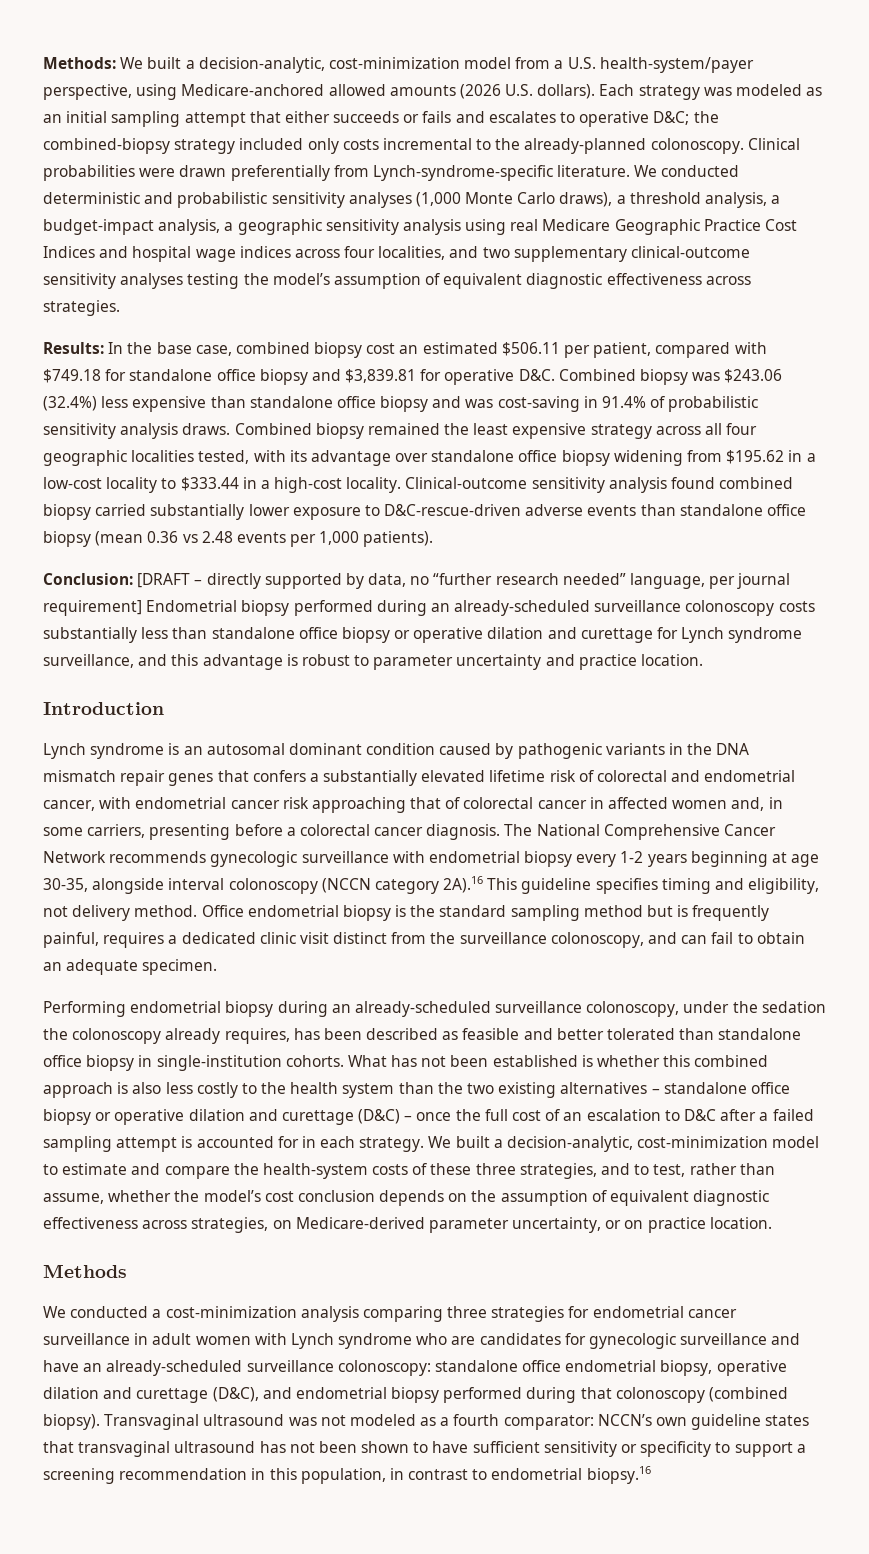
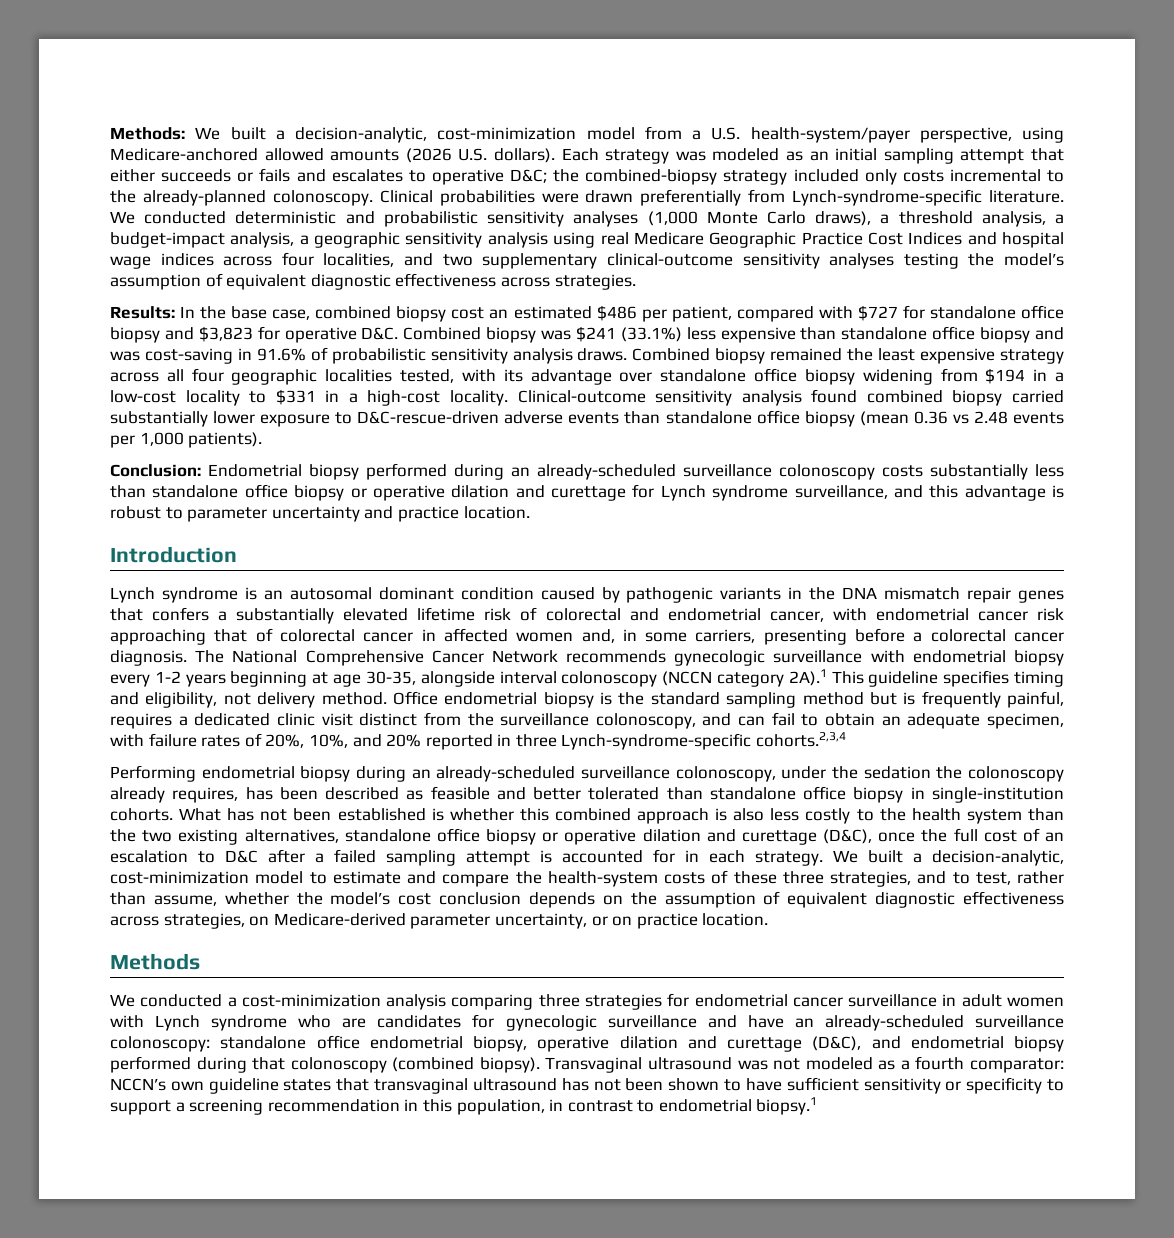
- Results: In the base case, combined biopsy cost an estimated $506.11 per patient, compared with $749.18 for standalone office biopsy and $3,839.81 for operative D&C. Combined biopsy was $243.06 (32.4%) less expensive than standalone office biopsy and was cost-saving in 91.4% of probabilistic sensitivity analysis draws.
+ Results: In the base case, combined biopsy cost an estimated $486 per patient, compared with $727 for standalone office biopsy and $3,823 for operative D&C. Combined biopsy was $241 (33.1%) less expensive than standalone office biopsy and was cost-saving in 91.6% of probabilistic sensitivity analysis draws.
- Combined biopsy remained the least expensive strategy across all four geographic localities tested, with its advantage over standalone office biopsy widening from $195.62 in a low-cost locality to $333.44 in a high-cost locality.
+ Combined biopsy remained the least expensive strategy across all four geographic localities tested, with its advantage over standalone office biopsy widening from $194 in a low-cost locality to $331 in a high-cost locality.
- Conclusion: [DRAFT – directly supported by data, no “further research needed” language, per journal requirement] Endometrial biopsy performed during an already-scheduled surveillance colonoscopy costs substantially less than standalone office biopsy or operative dilation and curettage for Lynch syndrome surveillance, and this advantage is robust to parameter uncertainty and practice location.
+ Conclusion: Endometrial biopsy performed during an already-scheduled surveillance colonoscopy costs substantially less than standalone office biopsy or operative dilation and curettage for Lynch syndrome surveillance, and this advantage is robust to parameter uncertainty and practice location.
- The National Comprehensive Cancer Network recommends gynecologic surveillance with endometrial biopsy every 1-2 years beginning at age 30-35, alongside interval colonoscopy (NCCN category 2A).16 This guideline specifies timing and eligibility, not delivery method.
+ The National Comprehensive Cancer Network recommends gynecologic surveillance with endometrial biopsy every 1-2 years beginning at age 30-35, alongside interval colonoscopy (NCCN category 2A).1 This guideline specifies timing and eligibility, not delivery method.
- Office endometrial biopsy is the standard sampling method but is frequently painful, requires a dedicated clinic visit distinct from the surveillance colonoscopy, and can fail to obtain an adequate specimen.
+ Office endometrial biopsy is the standard sampling method but is frequently painful, requires a dedicated clinic visit distinct from the surveillance colonoscopy, and can fail to obtain an adequate specimen, with failure rates of 20%, 10%, and 20% reported in three Lynch-syndrome-specific cohorts.2,3,4
- What has not been established is whether this combined approach is also less costly to the health system than the two existing alternatives – standalone office biopsy or operative dilation and curettage (D&C) – once the full cost of an escalation to D&C after a failed sampling attempt is accounted for in each strategy.
+ What has not been established is whether this combined approach is also less costly to the health system than the two existing alternatives, standalone office biopsy or operative dilation and curettage (D&C), once the full cost of an escalation to D&C after a failed sampling attempt is accounted for in each strategy.
- Transvaginal ultrasound was not modeled as a fourth comparator: NCCN’s own guideline states that transvaginal ultrasound has not been shown to have sufficient sensitivity or specificity to support a screening recommendation in this population, in contrast to endometrial biopsy.16
+ Transvaginal ultrasound was not modeled as a fourth comparator: NCCN’s own guideline states that transvaginal ultrasound has not been shown to have sufficient sensitivity or specificity to support a screening recommendation in this population, in contrast to endometrial biopsy.1

